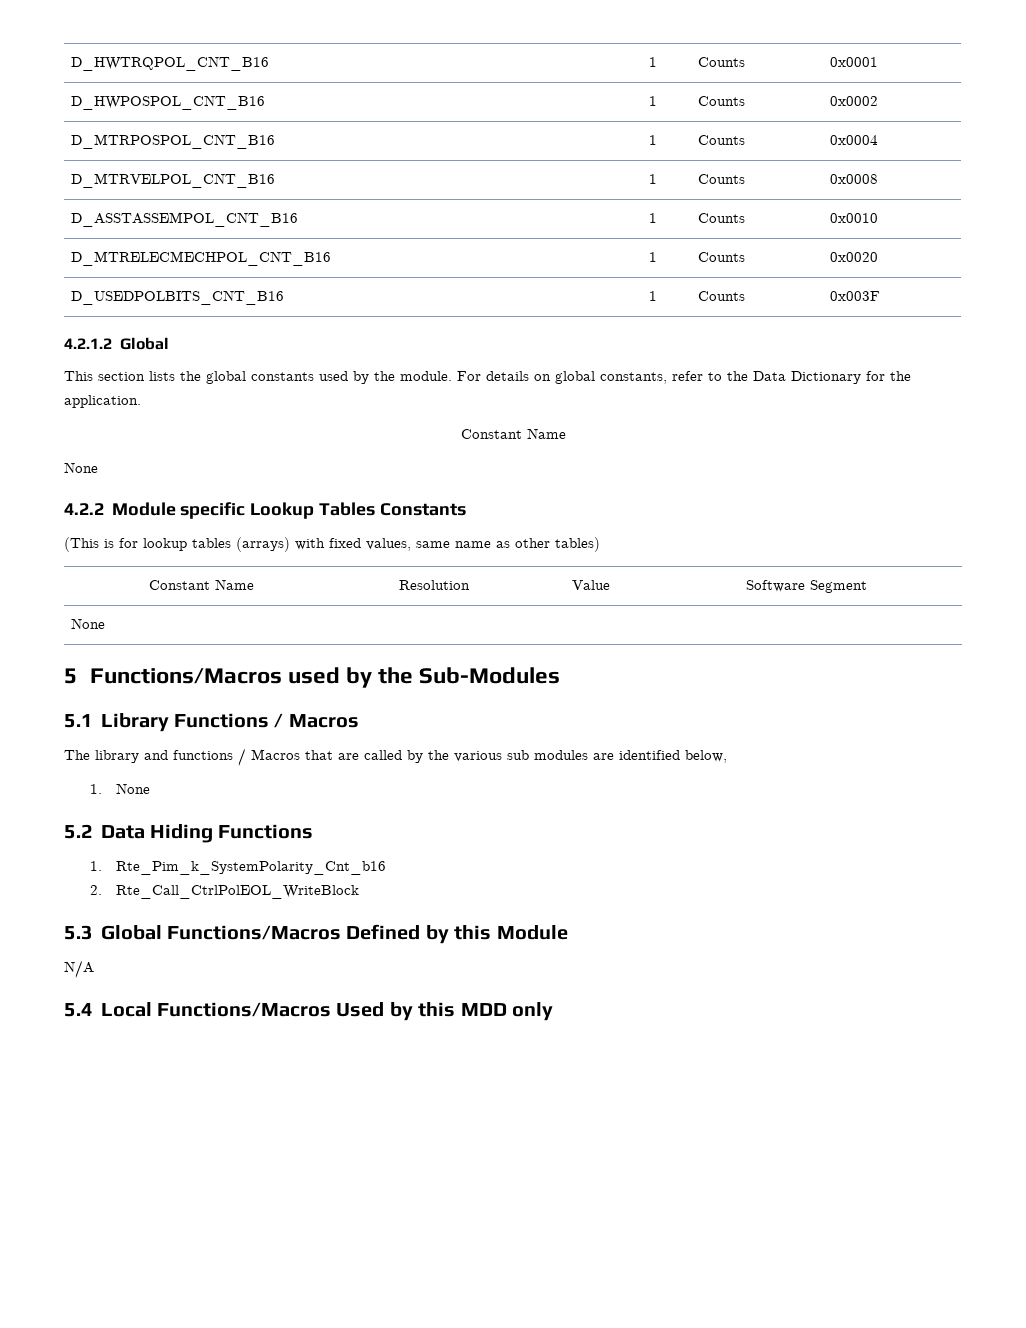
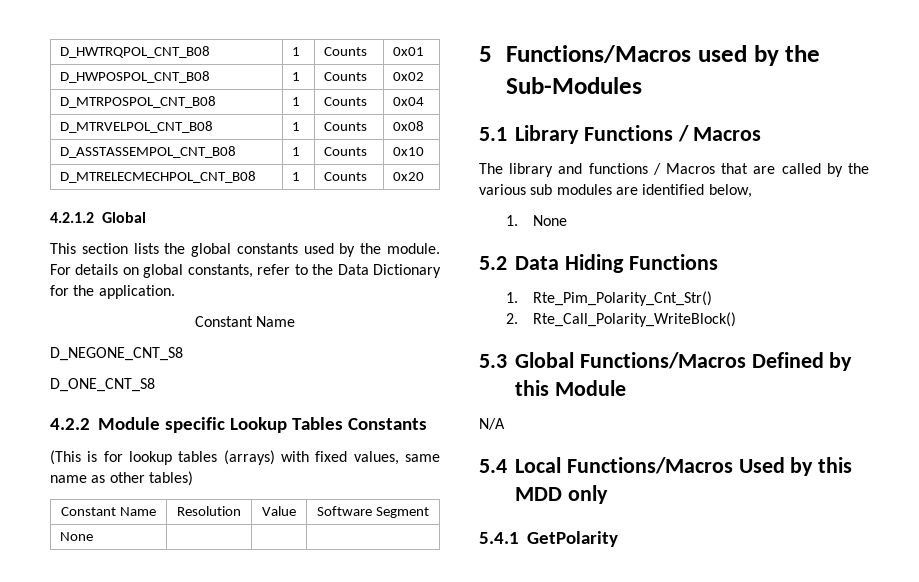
- D_HWTRQPOL_CNT_B16 | 1 | Counts | 0x0001
- D_HWPOSPOL_CNT_B16 | 1 | Counts | 0x0002
- D_MTRPOSPOL_CNT_B16 | 1 | Counts | 0x0004
- D_MTRVELPOL_CNT_B16 | 1 | Counts | 0x0008
- D_ASSTASSEMPOL_CNT_B16 | 1 | Counts | 0x0010
- D_MTRELECMECHPOL_CNT_B16 | 1 | Counts | 0x0020
- D_USEDPOLBITS_CNT_B16 | 1 | Counts | 0x003F
+ D_HWTRQPOL_CNT_B08 | 1 | Counts | 0x01
+ D_HWPOSPOL_CNT_B08 | 1 | Counts | 0x02
+ D_MTRPOSPOL_CNT_B08 | 1 | Counts | 0x04
+ D_MTRVELPOL_CNT_B08 | 1 | Counts | 0x08
+ D_ASSTASSEMPOL_CNT_B08 | 1 | Counts | 0x10
+ D_MTRELECMECHPOL_CNT_B08 | 1 | Counts | 0x20
  For details on global constants, refer to the Data Dictionary for the application.
  Constant Name
- None
+ D_NEGONE_CNT_S8
+ D_ONE_CNT_S8
- 1. Rte_Pim_k_SystemPolarity_Cnt_b16
+ 1. Rte_Pim_Polarity_Cnt_Str()
- 2. Rte_Call_CtrlPolEOL_WriteBlock
+ 2. Rte_Call_Polarity_WriteBlock()
+ 5.4.1 GetPolarity

